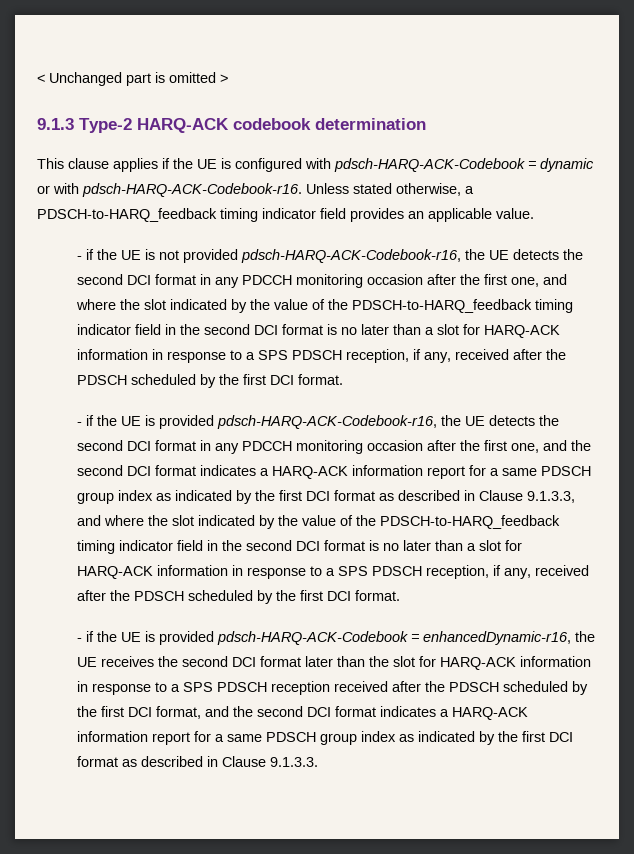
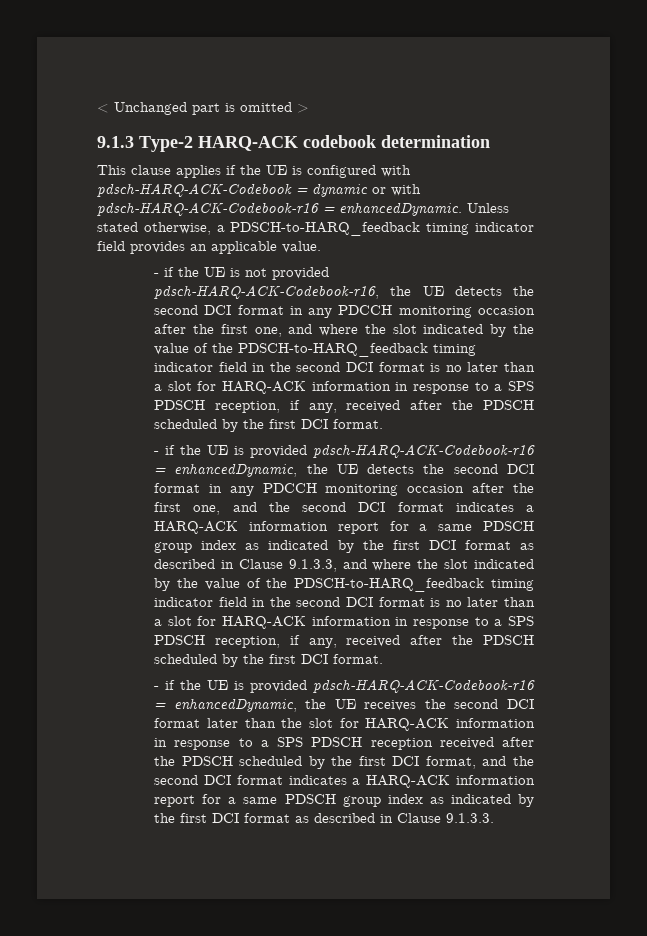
- This clause applies if the UE is configured with pdsch-HARQ-ACK-Codebook = dynamic or with pdsch-HARQ-ACK-Codebook-r16.
+ This clause applies if the UE is configured with pdsch-HARQ-ACK-Codebook = dynamic or with pdsch-HARQ-ACK-Codebook-r16 = enhancedDynamic.
- - if the UE is provided pdsch-HARQ-ACK-Codebook-r16, the UE detects the second DCI format in any PDCCH monitoring occasion after the first one, and the second DCI format indicates a HARQ-ACK information report for a same PDSCH group index as indicated by the first DCI format as described in Clause 9.1.3.3, and where the slot indicated by the value of the PDSCH-to-HARQ_feedback timing indicator field in the second DCI format is no later than a slot for HARQ-ACK information in response to a SPS PDSCH reception, if any, received after the PDSCH scheduled by the first DCI format.
+ - if the UE is provided pdsch-HARQ-ACK-Codebook-r16 = enhancedDynamic, the UE detects the second DCI format in any PDCCH monitoring occasion after the first one, and the second DCI format indicates a HARQ-ACK information report for a same PDSCH group index as indicated by the first DCI format as described in Clause 9.1.3.3, and where the slot indicated by the value of the PDSCH-to-HARQ_feedback timing indicator field in the second DCI format is no later than a slot for HARQ-ACK information in response to a SPS PDSCH reception, if any, received after the PDSCH scheduled by the first DCI format.
- - if the UE is provided pdsch-HARQ-ACK-Codebook = enhancedDynamic-r16, the UE receives the second DCI format later than the slot for HARQ-ACK information in response to a SPS PDSCH reception received after the PDSCH scheduled by the first DCI format, and the second DCI format indicates a HARQ-ACK information report for a same PDSCH group index as indicated by the first DCI format as described in Clause 9.1.3.3.
+ - if the UE is provided pdsch-HARQ-ACK-Codebook-r16 = enhancedDynamic, the UE receives the second DCI format later than the slot for HARQ-ACK information in response to a SPS PDSCH reception received after the PDSCH scheduled by the first DCI format, and the second DCI format indicates a HARQ-ACK information report for a same PDSCH group index as indicated by the first DCI format as described in Clause 9.1.3.3.

